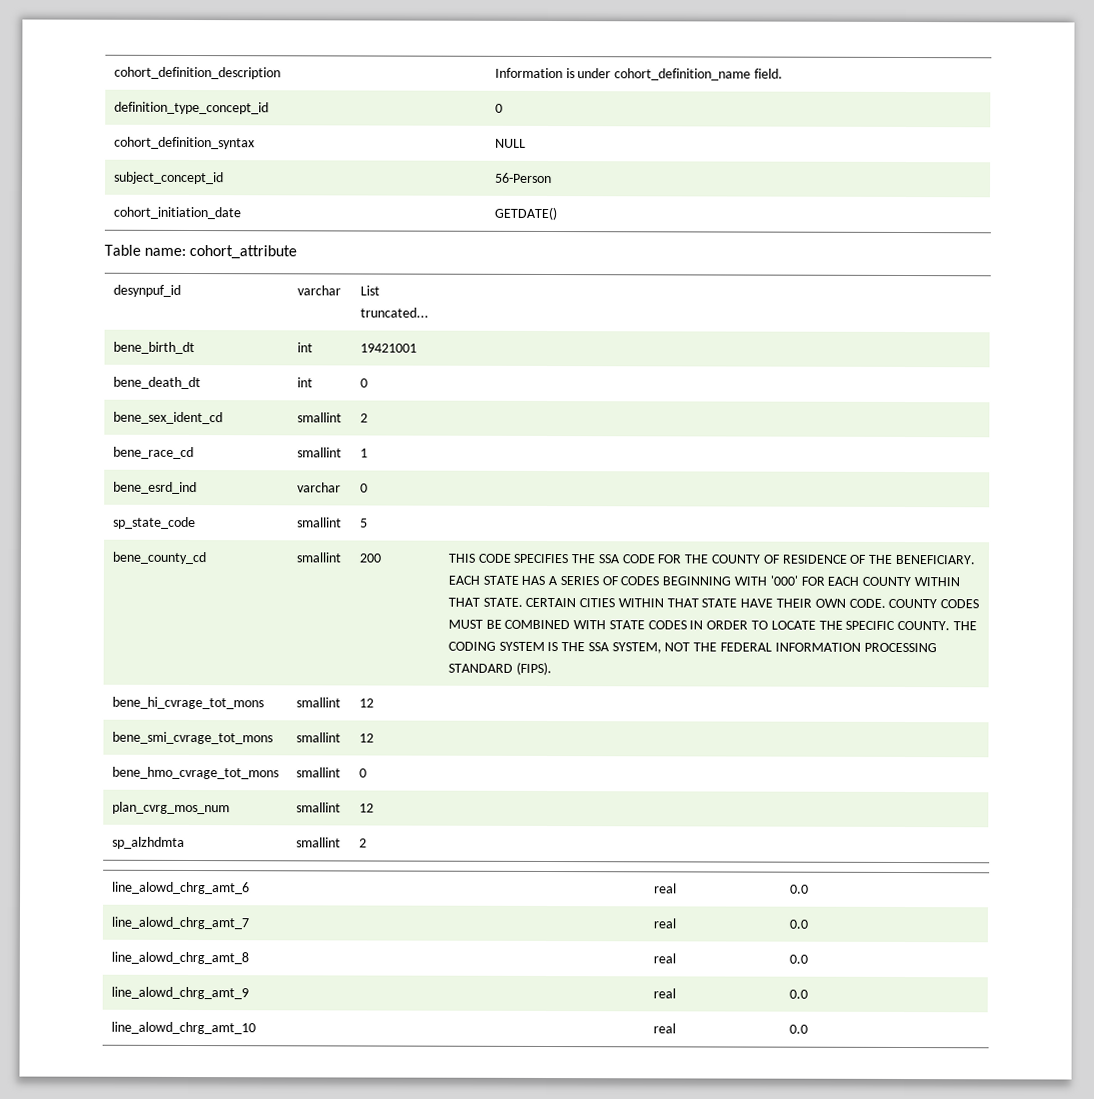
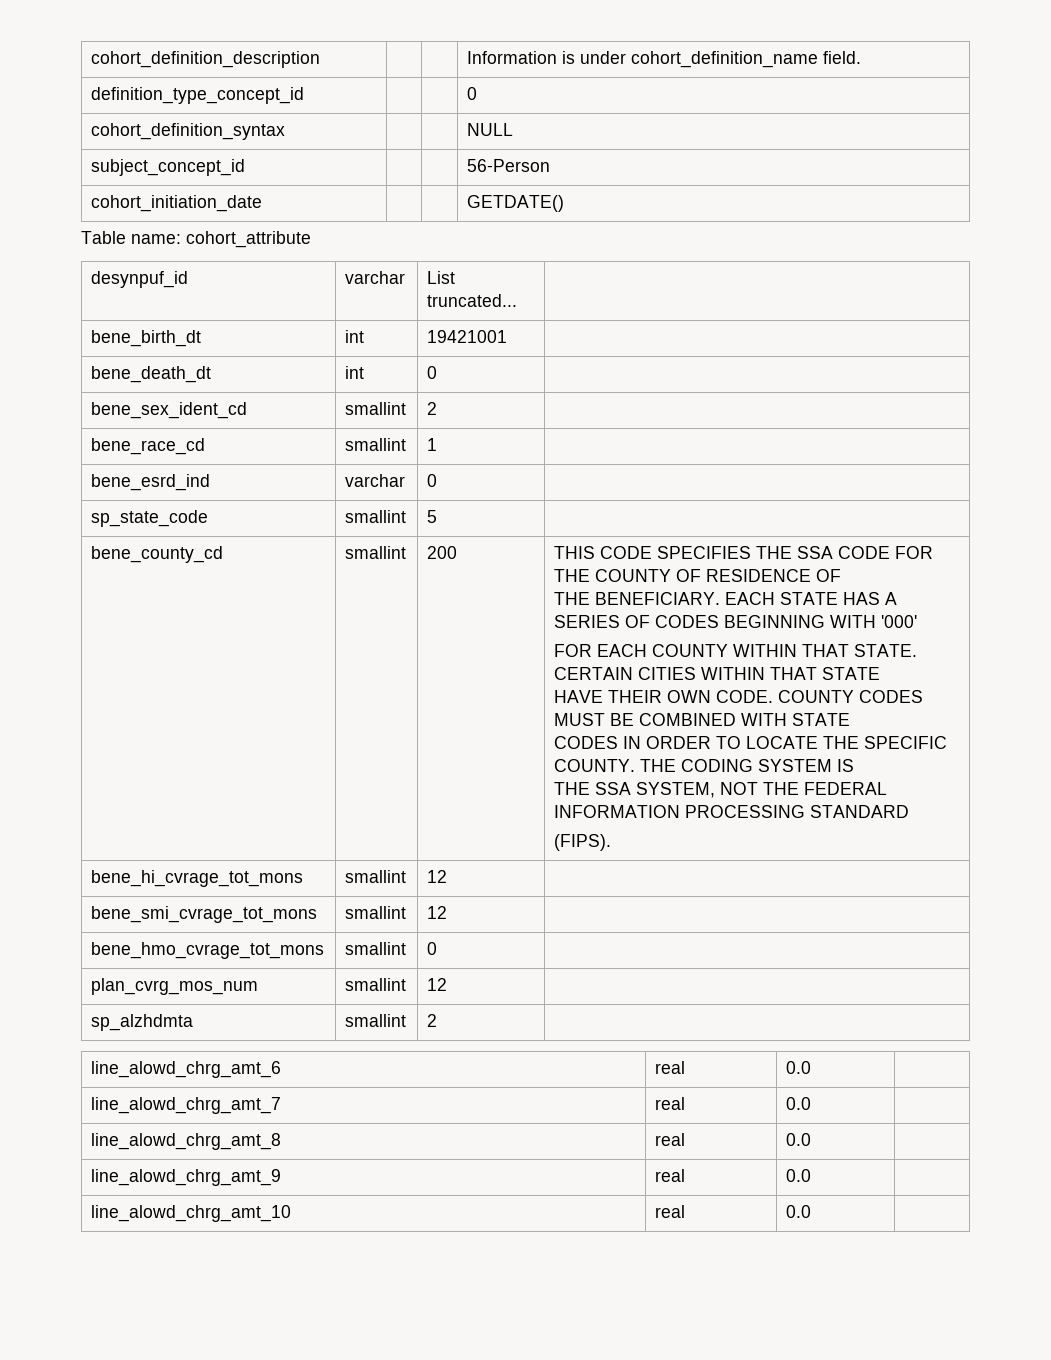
- THIS CODE SPECIFIES THE SSA CODE FOR THE COUNTY OF RESIDENCE OF THE BENEFICIARY.
+ THIS CODE SPECIFIES THE SSA CODE FOR THE COUNTY OF RESIDENCE OF
+ THE BENEFICIARY.
- EACH STATE HAS A SERIES OF CODES BEGINNING WITH '000' FOR EACH COUNTY WITHIN THAT STATE.
+ EACH STATE HAS A SERIES OF CODES BEGINNING WITH '000'
+ FOR EACH COUNTY WITHIN THAT STATE.
- CERTAIN CITIES WITHIN THAT STATE HAVE THEIR OWN CODE.
+ CERTAIN CITIES WITHIN THAT STATE
+ HAVE THEIR OWN CODE.
- COUNTY CODES MUST BE COMBINED WITH STATE CODES IN ORDER TO LOCATE THE SPECIFIC COUNTY.
+ COUNTY CODES MUST BE COMBINED WITH STATE
+ CODES IN ORDER TO LOCATE THE SPECIFIC COUNTY.
- THE CODING SYSTEM IS THE SSA SYSTEM, NOT THE FEDERAL INFORMATION PROCESSING STANDARD (FIPS).
+ THE CODING SYSTEM IS
+ THE SSA SYSTEM, NOT THE FEDERAL INFORMATION PROCESSING STANDARD
+ (FIPS).

